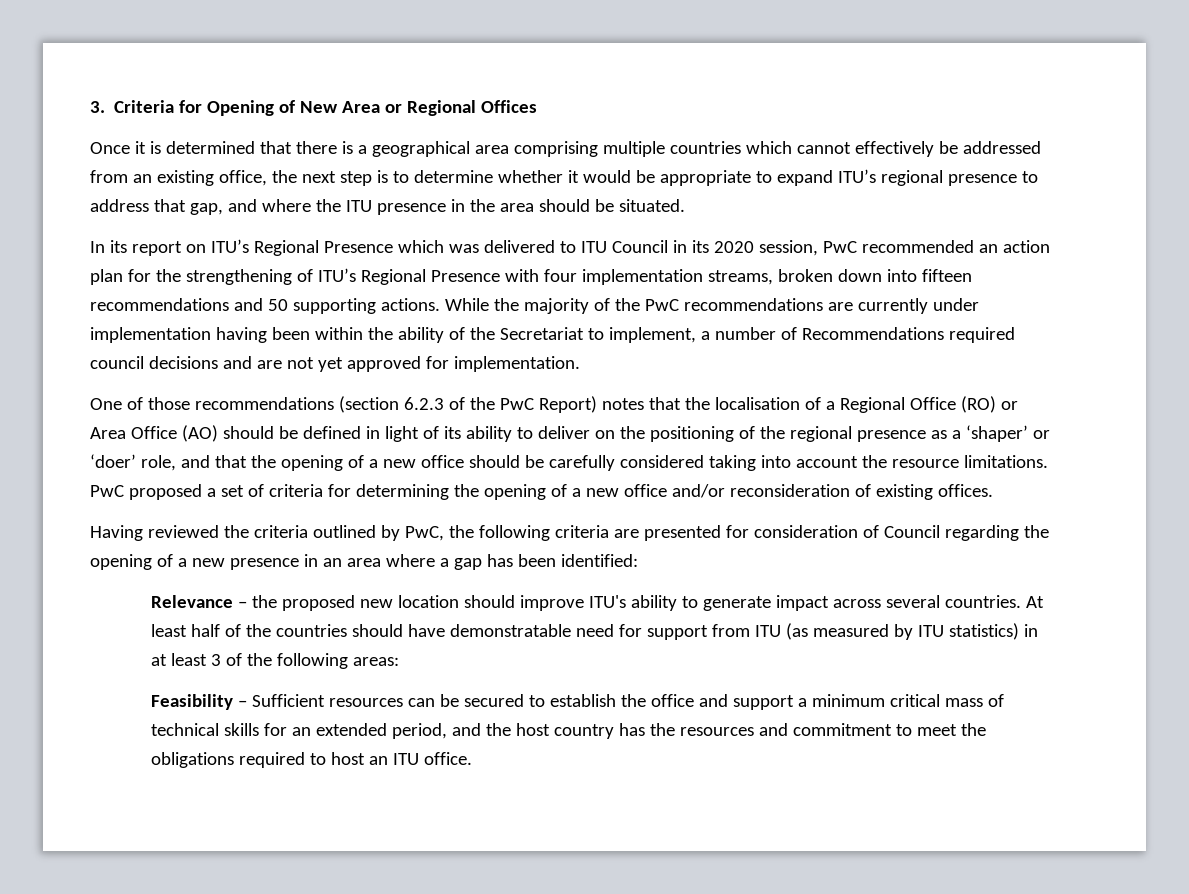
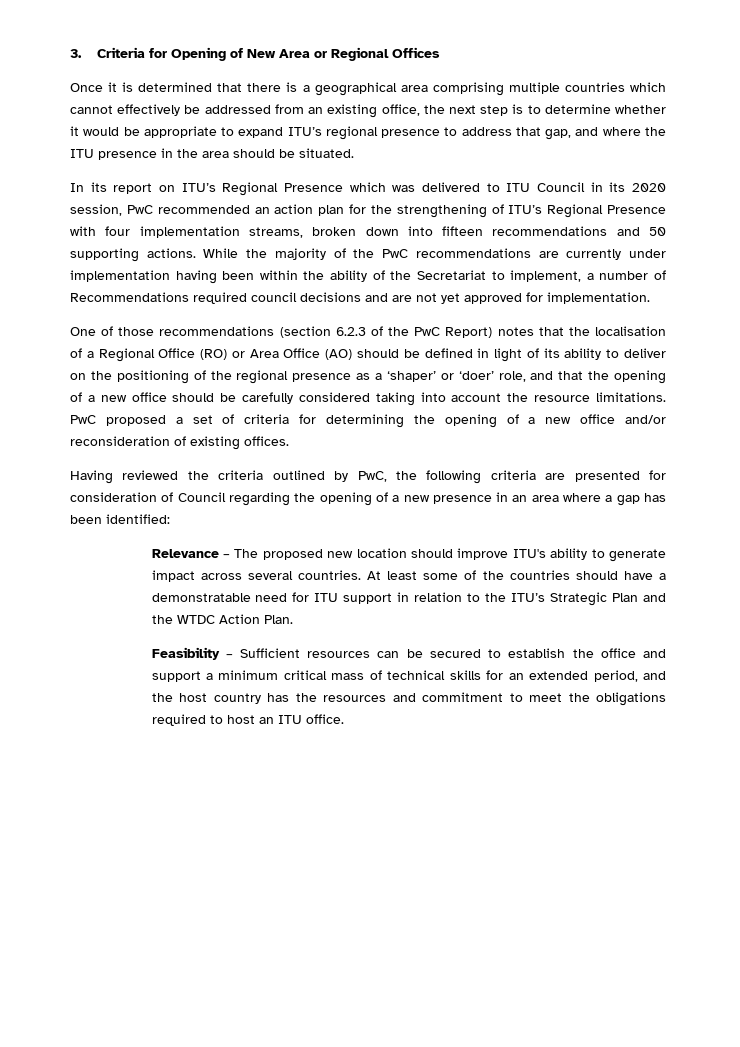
- Relevance – the proposed new location should improve ITU's ability to generate impact across several countries.
+ Relevance – The proposed new location should improve ITU's ability to generate impact across several countries.
- At least half of the countries should have demonstratable need for support from ITU (as measured by ITU statistics) in at least 3 of the following areas:
+ At least some of the countries should have a demonstratable need for ITU support in relation to the ITU’s Strategic Plan and the WTDC Action Plan.

